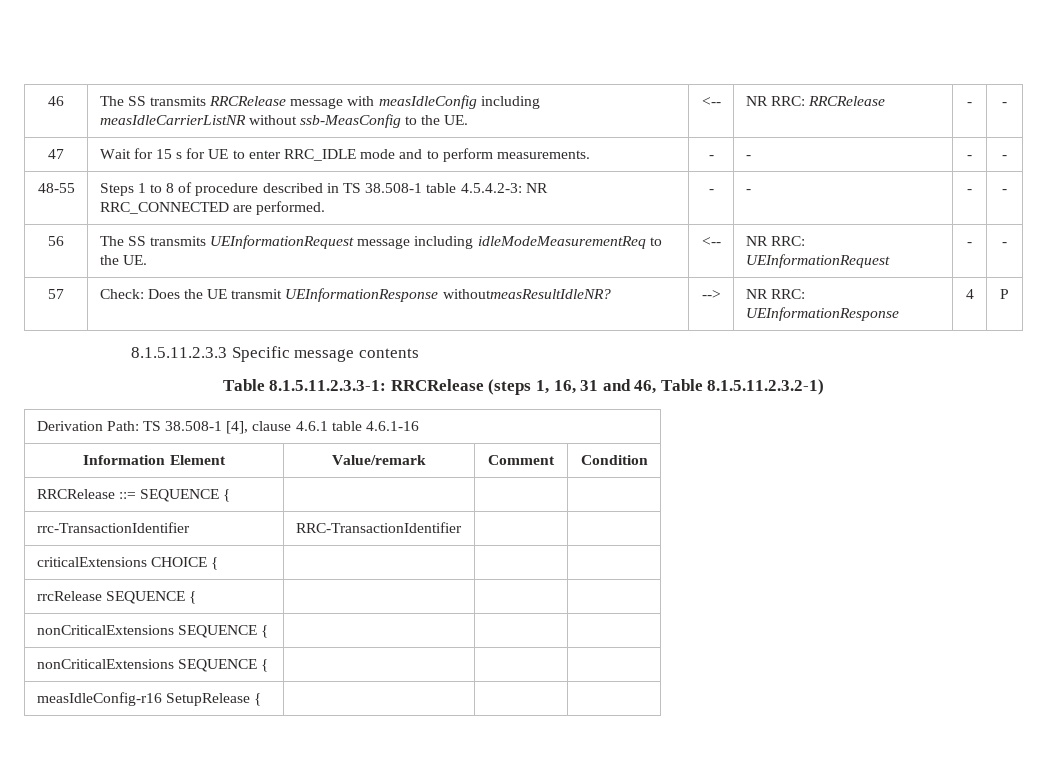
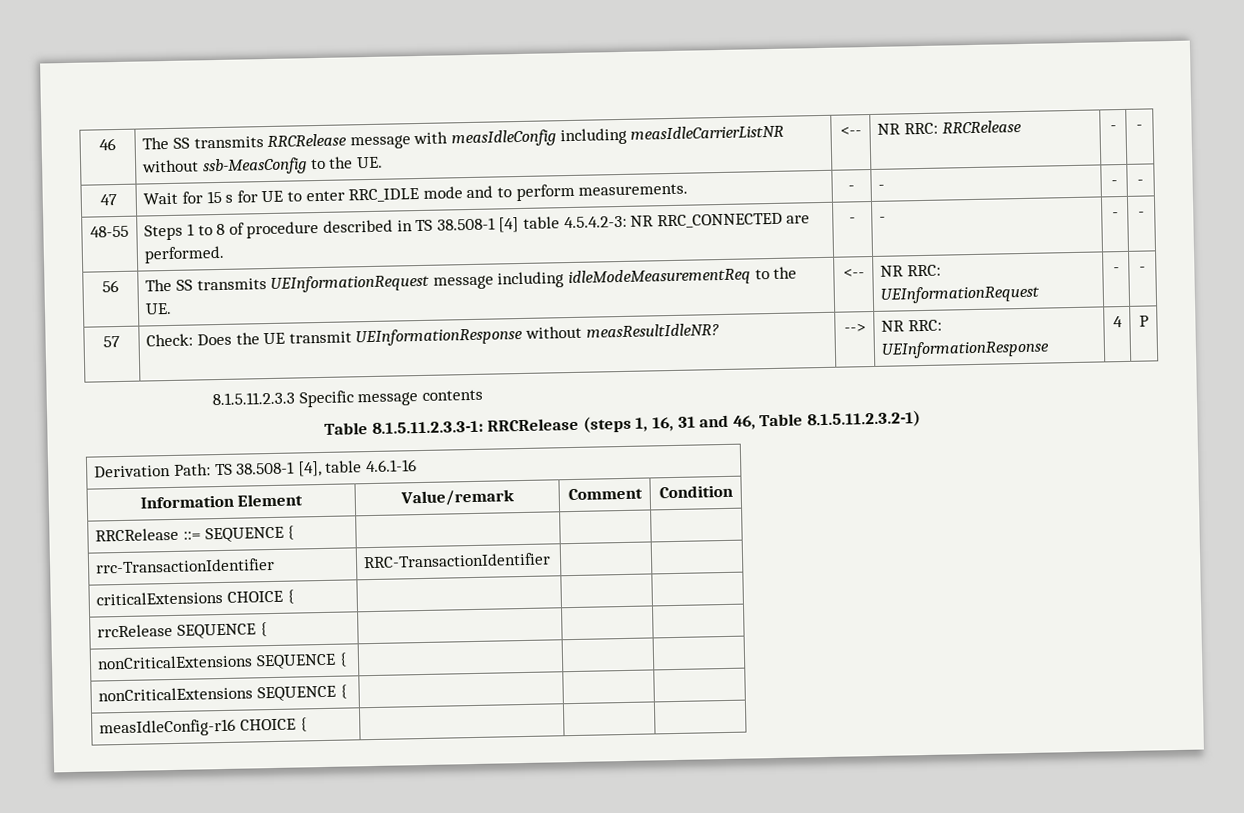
- 48-55 | Steps 1 to 8 of procedure described in TS 38.508-1 table 4.5.4.2-3: NR RRC_CONNECTED are performed. | - | - | - | -
+ 48-55 | Steps 1 to 8 of procedure described in TS 38.508-1 [4] table 4.5.4.2-3: NR RRC_CONNECTED are performed. | - | - | - | -
- 57 | Check: Does the UE transmit UEInformationResponse withoutmeasResultIdleNR? | --> | NR RRC: UEInformationResponse | 4 | P
+ 57 | Check: Does the UE transmit UEInformationResponse without measResultIdleNR? | --> | NR RRC: UEInformationResponse | 4 | P
- Derivation Path: TS 38.508-1 [4], clause 4.6.1 table 4.6.1-16
+ Derivation Path: TS 38.508-1 [4], table 4.6.1-16
- measIdleConfig-r16 SetupRelease { | | |
+ measIdleConfig-r16 CHOICE { | | |

